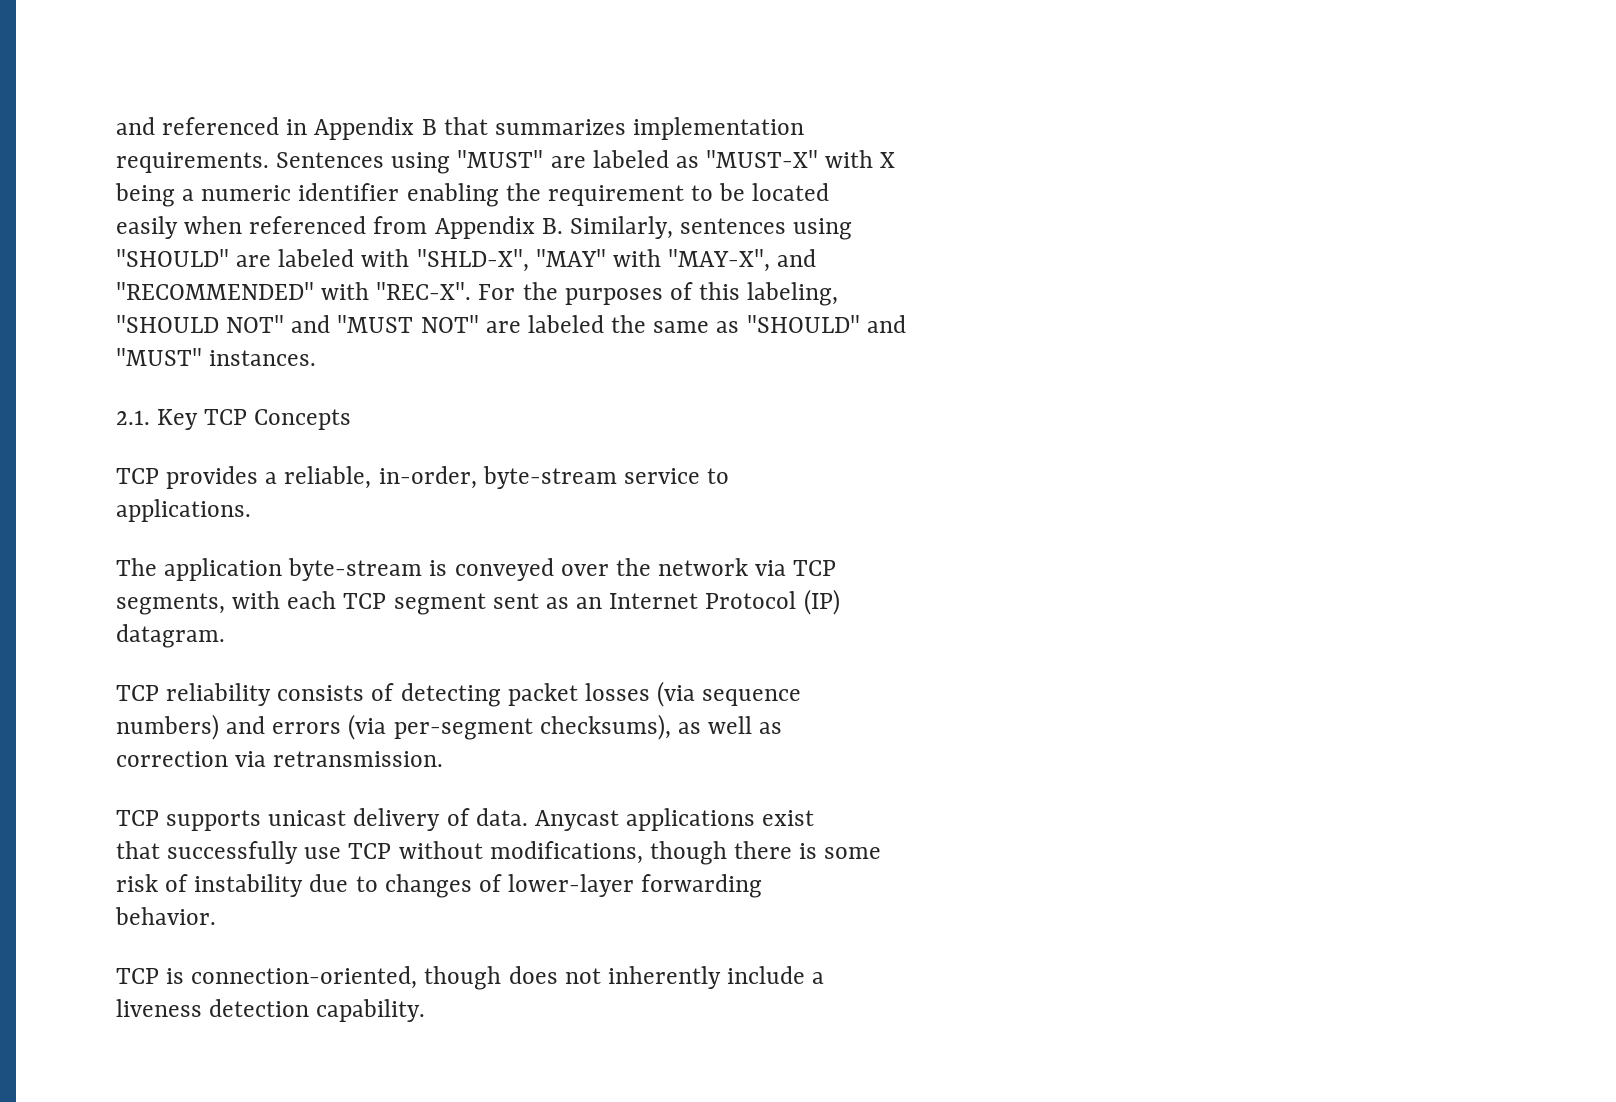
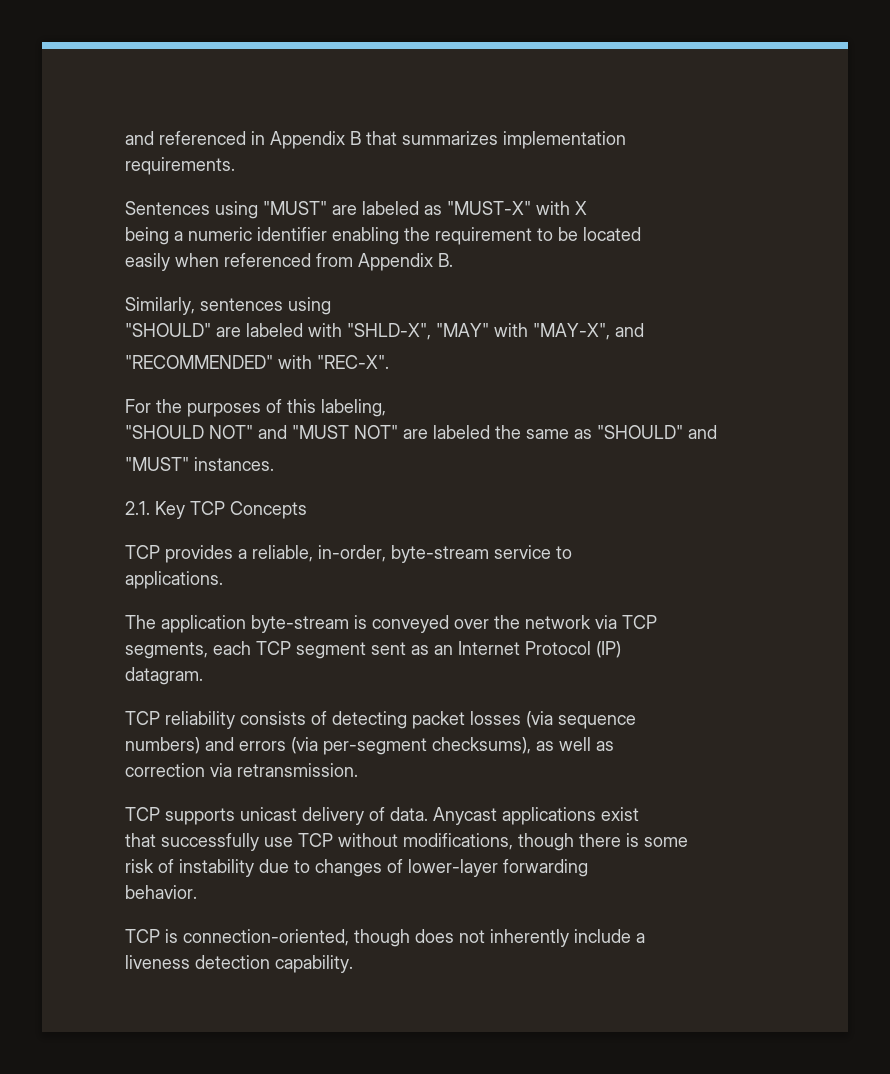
- requirements. Sentences using "MUST" are labeled as "MUST-X" with X
+ requirements.
+ Sentences using "MUST" are labeled as "MUST-X" with X
- easily when referenced from Appendix B. Similarly, sentences using
+ easily when referenced from Appendix B.
+ Similarly, sentences using
- "RECOMMENDED" with "REC-X". For the purposes of this labeling,
+ "RECOMMENDED" with "REC-X".
+ For the purposes of this labeling,
- segments, with each TCP segment sent as an Internet Protocol (IP)
+ segments, each TCP segment sent as an Internet Protocol (IP)

